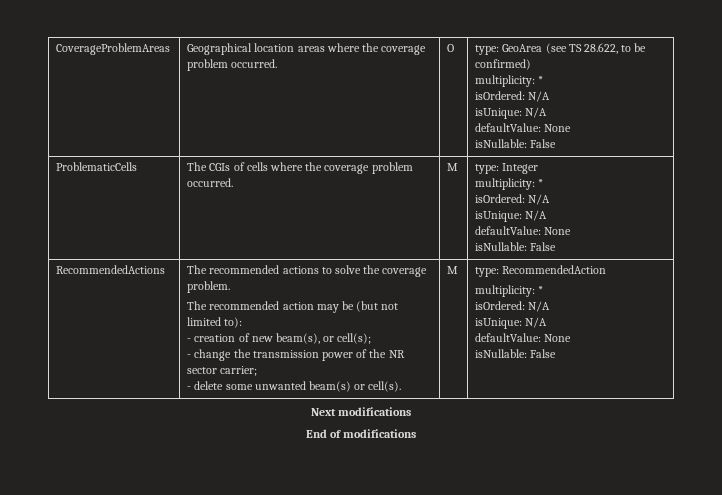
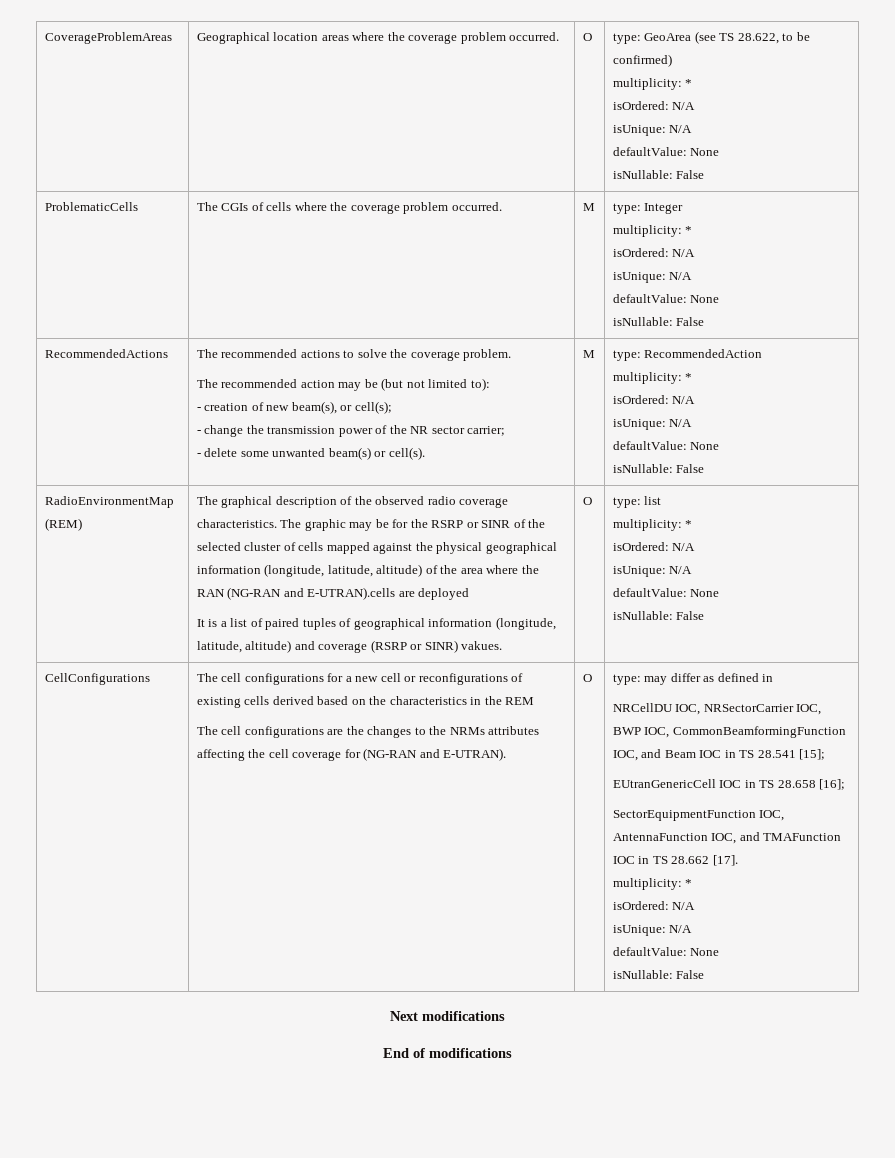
+ RadioEnvironmentMap (REM) | The graphical description of the observed radio coverage characteristics. The graphic may be for the RSRP or SINR of the selected cluster of cells mapped against the physical geographical information (longitude, latitude, altitude) of the area where the RAN (NG-RAN and E-UTRAN).cells are deployed
+ It is a list of paired tuples of geographical information (longitude, latitude, altitude) and coverage (RSRP or SINR) vakues. | O | type: list
+ multiplicity: *
+ isOrdered: N/A
+ isUnique: N/A
+ defaultValue: None
+ isNullable: False
+ CellConfigurations | The cell configurations for a new cell or reconfigurations of existing cells derived based on the characteristics in the REM
+ The cell configurations are the changes to the NRMs attributes affecting the cell coverage for (NG-RAN and E-UTRAN). | O | type: may differ as defined in
+ NRCellDU IOC, NRSectorCarrier IOC, BWP IOC, CommonBeamformingFunction IOC, and Beam IOC in TS 28.541 [15];
+ EUtranGenericCell IOC in TS 28.658 [16];
+ SectorEquipmentFunction IOC, AntennaFunction IOC, and TMAFunction IOC in TS 28.662 [17].
+ multiplicity: *
+ isOrdered: N/A
+ isUnique: N/A
+ defaultValue: None
+ isNullable: False

